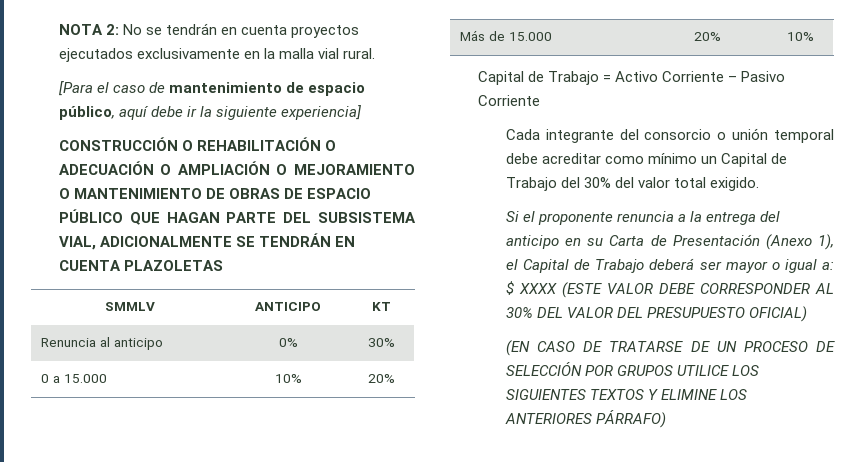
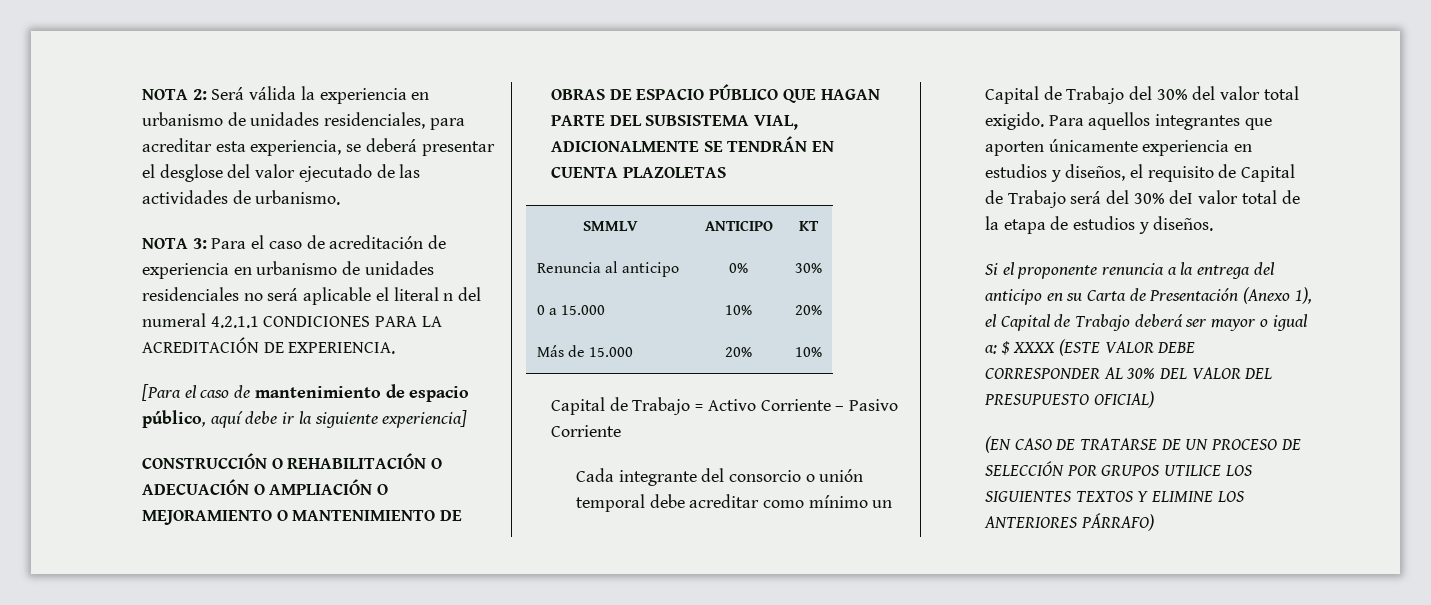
- NOTA 2: No se tendrán en cuenta proyectos ejecutados exclusivamente en la malla vial rural.
+ NOTA 2: Será válida la experiencia en urbanismo de unidades residenciales, para acreditar esta experiencia, se deberá presentar el desglose del valor ejecutado de las actividades de urbanismo.
+ NOTA 3: Para el caso de acreditación de experiencia en urbanismo de unidades residenciales no será aplicable el literal n del numeral 4.2.1.1 CONDICIONES PARA LA ACREDITACIÓN DE EXPERIENCIA.
+ Para aquellos integrantes que aporten únicamente experiencia en estudios y diseños, el requisito de Capital de Trabajo será del 30% deI valor total de la etapa de estudios y diseños.

